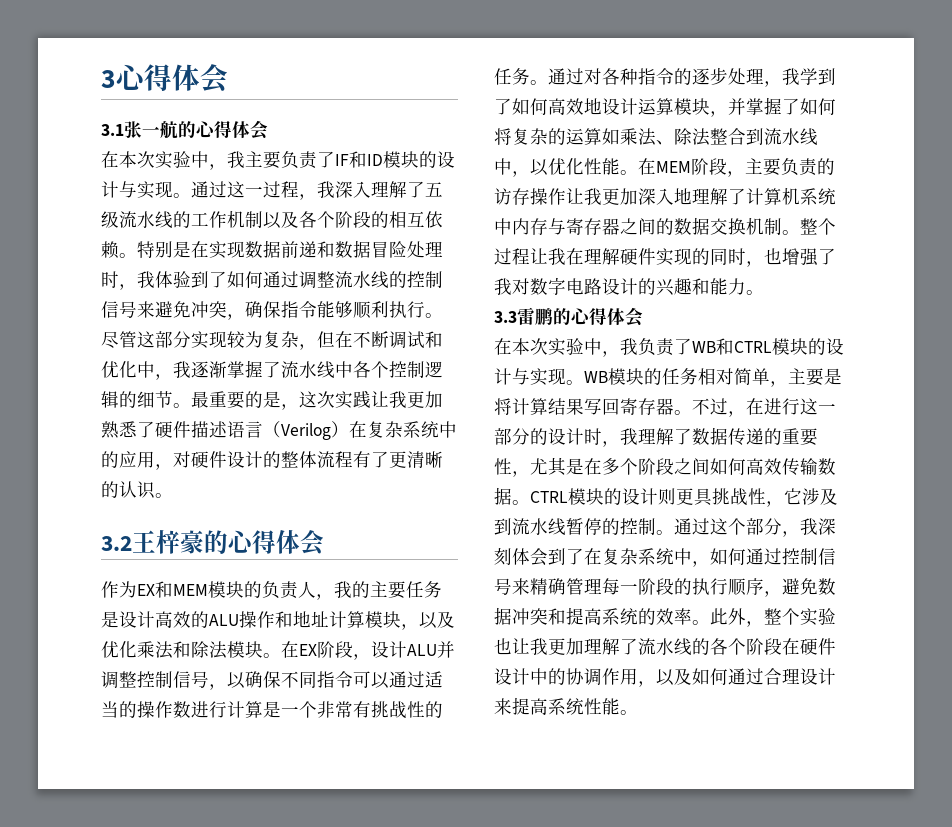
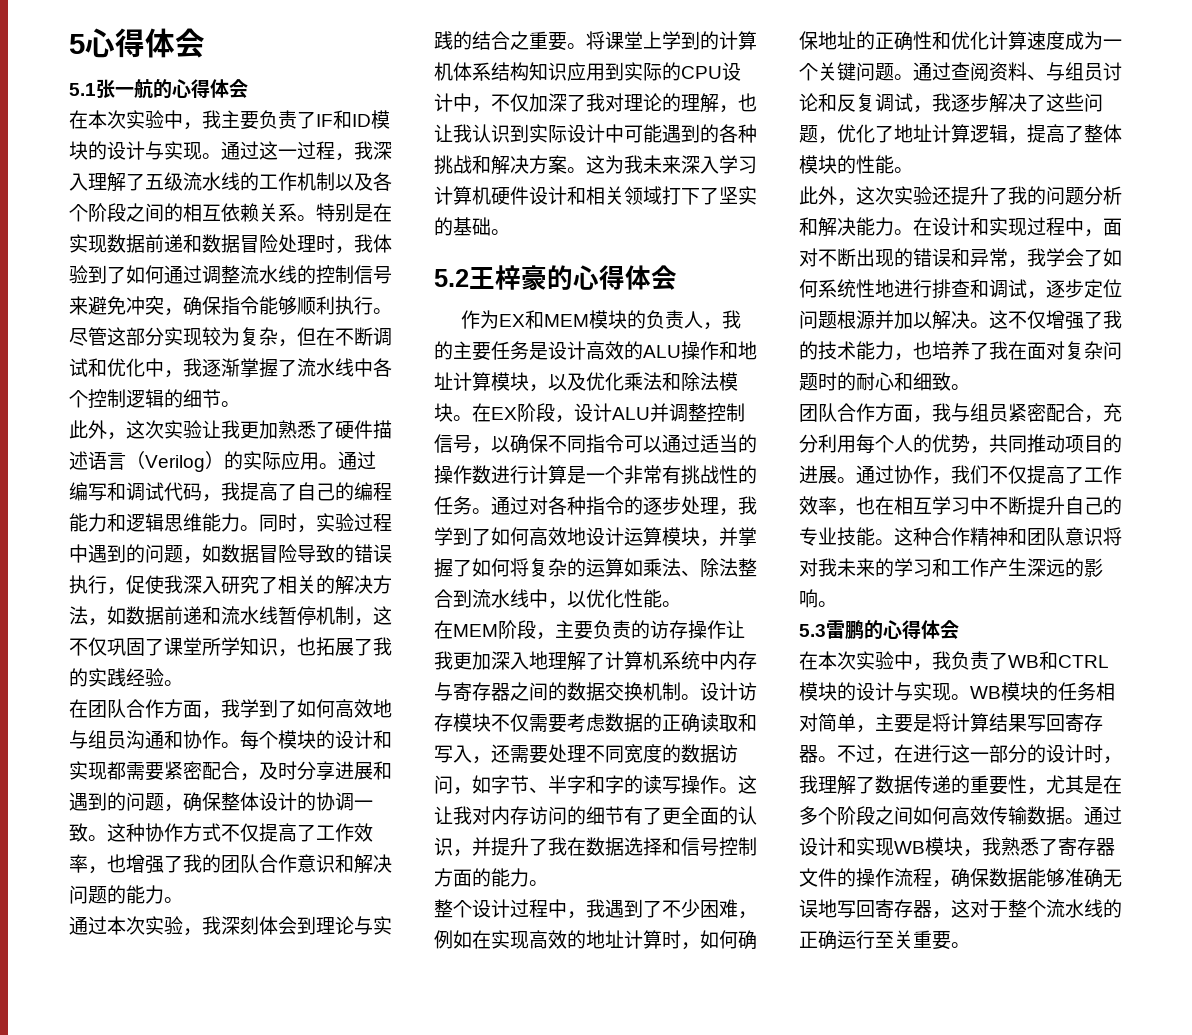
- 3心得体会
- 3.1张一航的心得体会
+ 5心得体会
+ 5.1张一航的心得体会
- 通过这一过程，我深入理解了五级流水线的工作机制以及各个阶段的相互依赖。
+ 通过这一过程，我深入理解了五级流水线的工作机制以及各个阶段之间的相互依赖关系。
- 尽管这部分实现较为复杂，但在不断调试和优化中，我逐渐掌握了流水线中各个控制逻辑的细节。最重要的是，这次实践让我更加熟悉了硬件描述语言（Verilog）在复杂系统中的应用，对硬件设计的整体流程有了更清晰的认识。
- 3.2王梓豪的心得体会
+ 尽管这部分实现较为复杂，但在不断调试和优化中，我逐渐掌握了流水线中各个控制逻辑的细节。
+ 此外，这次实验让我更加熟悉了硬件描述语言（Verilog）的实际应用。通过编写和调试代码，我提高了自己的编程能力和逻辑思维能力。同时，实验过程中遇到的问题，如数据冒险导致的错误执行，促使我深入研究了相关的解决方法，如数据前递和流水线暂停机制，这不仅巩固了课堂所学知识，也拓展了我的实践经验。
+ 在团队合作方面，我学到了如何高效地与组员沟通和协作。每个模块的设计和实现都需要紧密配合，及时分享进展和遇到的问题，确保整体设计的协调一致。这种协作方式不仅提高了工作效率，也增强了我的团队合作意识和解决问题的能力。
+ 通过本次实验，我深刻体会到理论与实践的结合之重要。将课堂上学到的计算机体系结构知识应用到实际的CPU设计中，不仅加深了我对理论的理解，也让我认识到实际设计中可能遇到的各种挑战和解决方案。这为我未来深入学习计算机硬件设计和相关领域打下了坚实的基础。
+ 5.2王梓豪的心得体会
- 通过对各种指令的逐步处理，我学到了如何高效地设计运算模块，并掌握了如何将复杂的运算如乘法、除法整合到流水线中，以优化性能。在MEM阶段，主要负责的访存操作让我更加深入地理解了计算机系统中内存与寄存器之间的数据交换机制。
+ 通过对各种指令的逐步处理，我学到了如何高效地设计运算模块，并掌握了如何将复杂的运算如乘法、除法整合到流水线中，以优化性能。
+ 在MEM阶段，主要负责的访存操作让我更加深入地理解了计算机系统中内存与寄存器之间的数据交换机制。
- 整个过程让我在理解硬件实现的同时，也增强了我对数字电路设计的兴趣和能力。
- 3.3雷鹏的心得体会
+ 设计访存模块不仅需要考虑数据的正确读取和写入，还需要处理不同宽度的数据访问，如字节、半字和字的读写操作。这让我对内存访问的细节有了更全面的认识，并提升了我在数据选择和信号控制方面的能力。
+ 整个设计过程中，我遇到了不少困难，例如在实现高效的地址计算时，如何确保地址的正确性和优化计算速度成为一个关键问题。通过查阅资料、与组员讨论和反复调试，我逐步解决了这些问题，优化了地址计算逻辑，提高了整体模块的性能。
+ 此外，这次实验还提升了我的问题分析和解决能力。在设计和实现过程中，面对不断出现的错误和异常，我学会了如何系统性地进行排查和调试，逐步定位问题根源并加以解决。这不仅增强了我的技术能力，也培养了我在面对复杂问题时的耐心和细致。
+ 团队合作方面，我与组员紧密配合，充分利用每个人的优势，共同推动项目的进展。通过协作，我们不仅提高了工作效率，也在相互学习中不断提升自己的专业技能。这种合作精神和团队意识将对我未来的学习和工作产生深远的影响。
+ 5.3雷鹏的心得体会
- CTRL模块的设计则更具挑战性，它涉及到流水线暂停的控制。通过这个部分，我深刻体会到了在复杂系统中，如何通过控制信号来精确管理每一阶段的执行顺序，避免数据冲突和提高系统的效率。此外，整个实验也让我更加理解了流水线的各个阶段在硬件设计中的协调作用，以及如何通过合理设计来提高系统性能。
+ 通过设计和实现WB模块，我熟悉了寄存器文件的操作流程，确保数据能够准确无误地写回寄存器，这对于整个流水线的正确运行至关重要。

